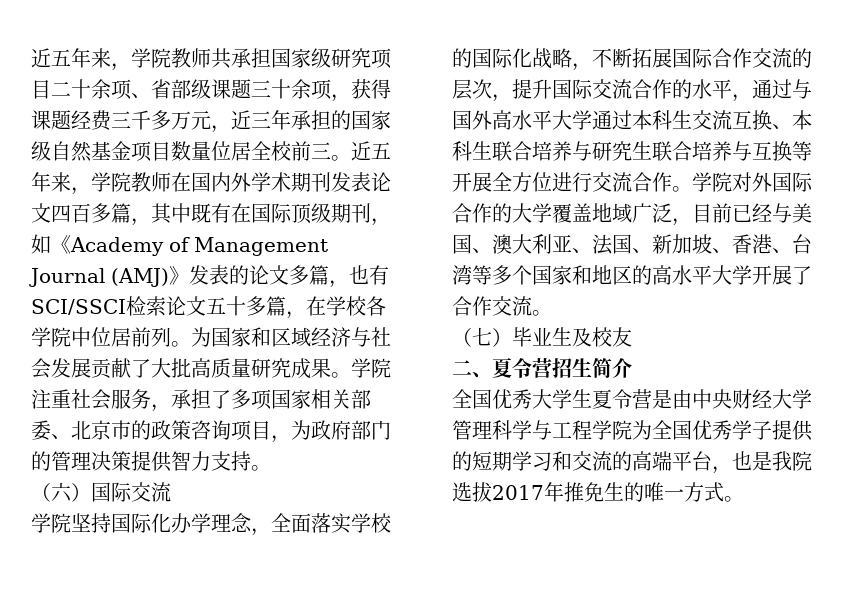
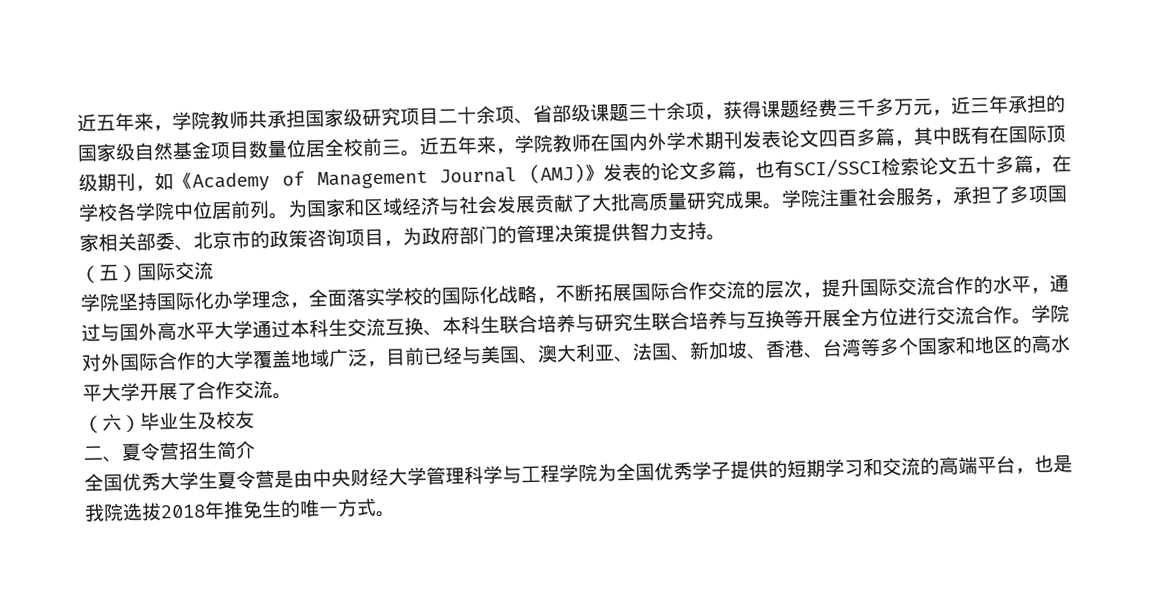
- （六）国际交流
+ （五）国际交流
- （七）毕业生及校友
+ （六）毕业生及校友
- 全国优秀大学生夏令营是由中央财经大学管理科学与工程学院为全国优秀学子提供的短期学习和交流的高端平台，也是我院选拔2017年推免生的唯一方式。
+ 全国优秀大学生夏令营是由中央财经大学管理科学与工程学院为全国优秀学子提供的短期学习和交流的高端平台，也是我院选拔2018年推免生的唯一方式。

